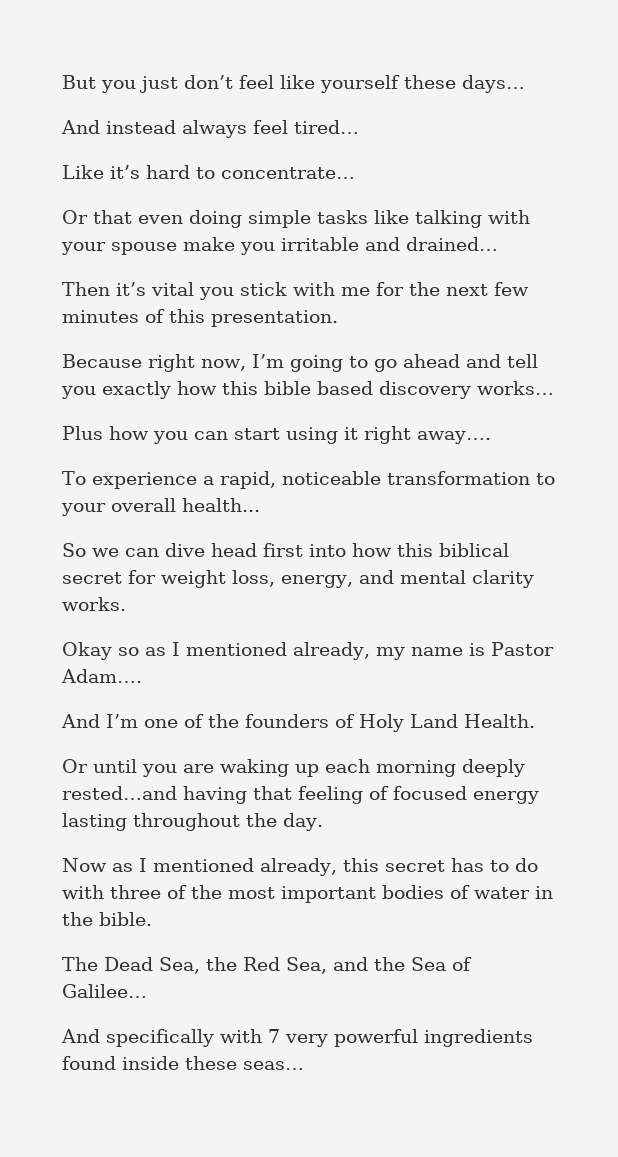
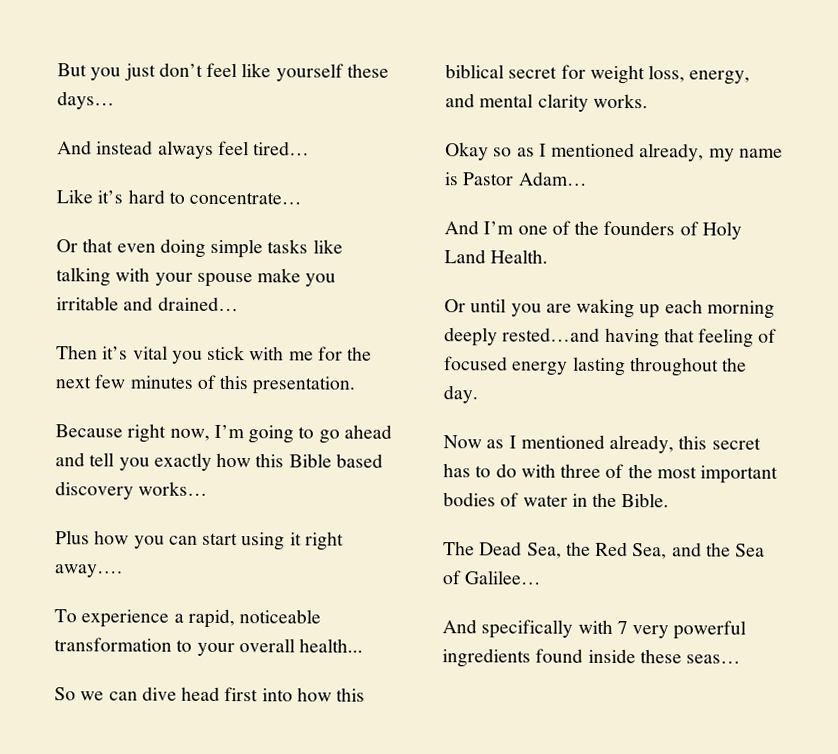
- Because right now, I’m going to go ahead and tell you exactly how this bible based discovery works…
+ Because right now, I’m going to go ahead and tell you exactly how this Bible based discovery works…
- Okay so as I mentioned already, my name is Pastor Adam….
+ Okay so as I mentioned already, my name is Pastor Adam…
- Now as I mentioned already, this secret has to do with three of the most important bodies of water in the bible.
+ Now as I mentioned already, this secret has to do with three of the most important bodies of water in the Bible.

